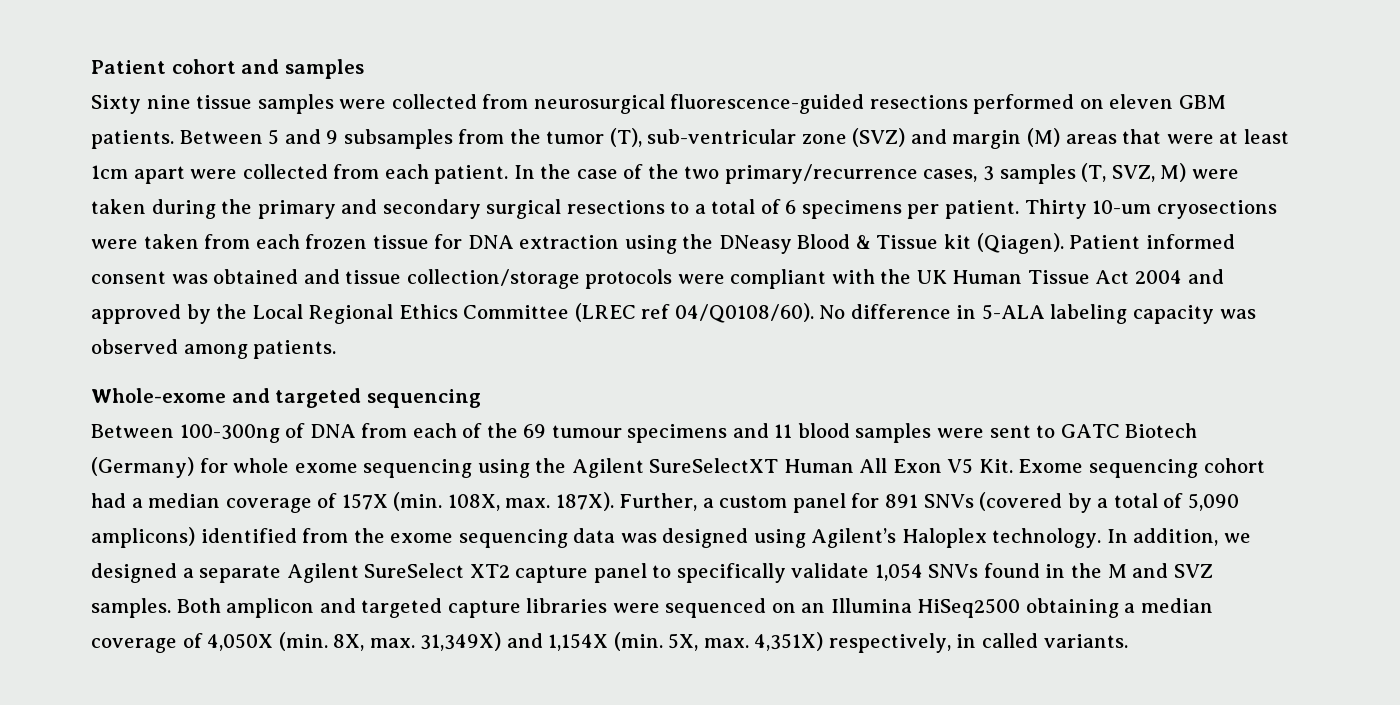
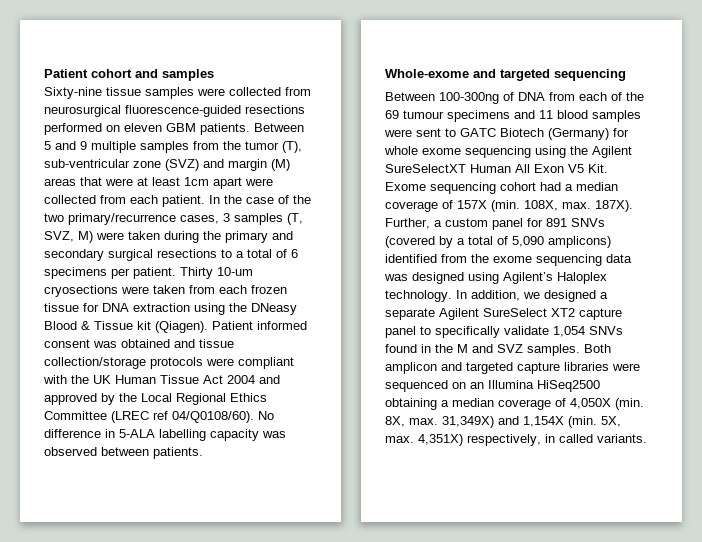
- Sixty nine tissue samples were collected from neurosurgical fluorescence-guided resections performed on eleven GBM patients.
+ Sixty-nine tissue samples were collected from neurosurgical fluorescence-guided resections performed on eleven GBM patients.
- Between 5 and 9 subsamples from the tumor (T), sub-ventricular zone (SVZ) and margin (M) areas that were at least 1cm apart were collected from each patient.
+ Between 5 and 9 multiple samples from the tumor (T), sub-ventricular zone (SVZ) and margin (M) areas that were at least 1cm apart were collected from each patient.
- No difference in 5-ALA labeling capacity was observed among patients.
+ No difference in 5-ALA labelling capacity was observed between patients.

